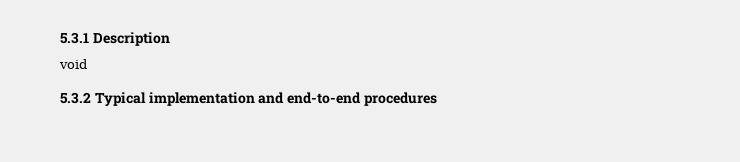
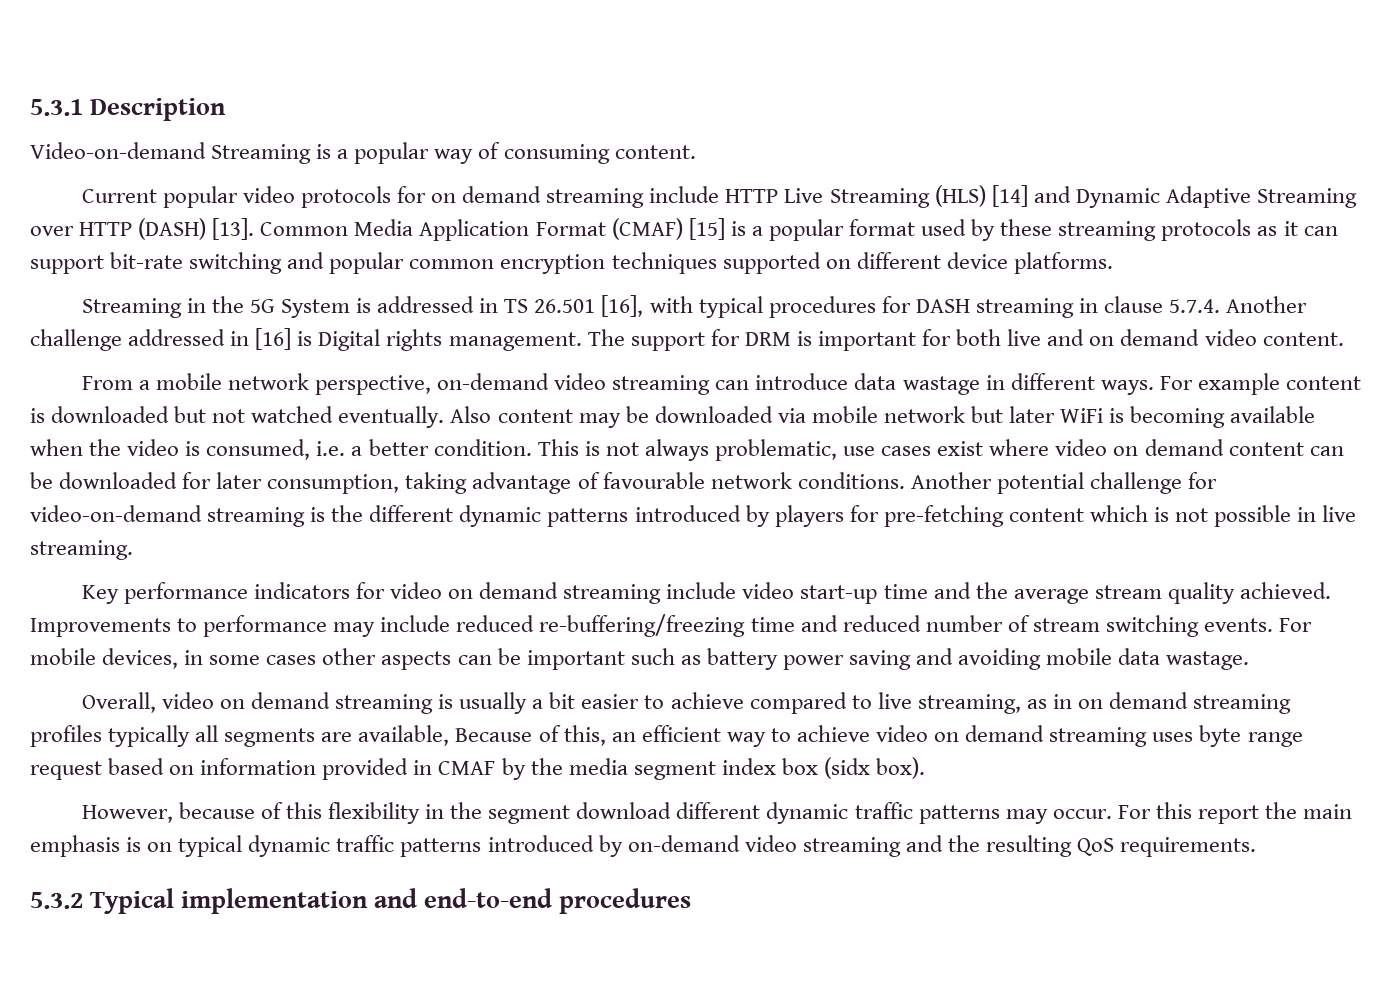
- void
+ Video-on-demand Streaming is a popular way of consuming content.
+ Current popular video protocols for on demand streaming include HTTP Live Streaming (HLS) [14] and Dynamic Adaptive Streaming over HTTP (DASH) [13]. Common Media Application Format (CMAF) [15] is a popular format used by these streaming protocols as it can support bit-rate switching and popular common encryption techniques supported on different device platforms.
+ Streaming in the 5G System is addressed in TS 26.501 [16], with typical procedures for DASH streaming in clause 5.7.4. Another challenge addressed in [16] is Digital rights management. The support for DRM is important for both live and on demand video content.
+ From a mobile network perspective, on-demand video streaming can introduce data wastage in different ways. For example content is downloaded but not watched eventually. Also content may be downloaded via mobile network but later WiFi is becoming available when the video is consumed, i.e. a better condition. This is not always problematic, use cases exist where video on demand content can be downloaded for later consumption, taking advantage of favourable network conditions. Another potential challenge for video-on-demand streaming is the different dynamic patterns introduced by players for pre-fetching content which is not possible in live streaming.
+ Key performance indicators for video on demand streaming include video start-up time and the average stream quality achieved. Improvements to performance may include reduced re-buffering/freezing time and reduced number of stream switching events. For mobile devices, in some cases other aspects can be important such as battery power saving and avoiding mobile data wastage.
+ Overall, video on demand streaming is usually a bit easier to achieve compared to live streaming, as in on demand streaming profiles typically all segments are available, Because of this, an efficient way to achieve video on demand streaming uses byte range request based on information provided in CMAF by the media segment index box (sidx box).
+ However, because of this flexibility in the segment download different dynamic traffic patterns may occur. For this report the main emphasis is on typical dynamic traffic patterns introduced by on-demand video streaming and the resulting QoS requirements.

